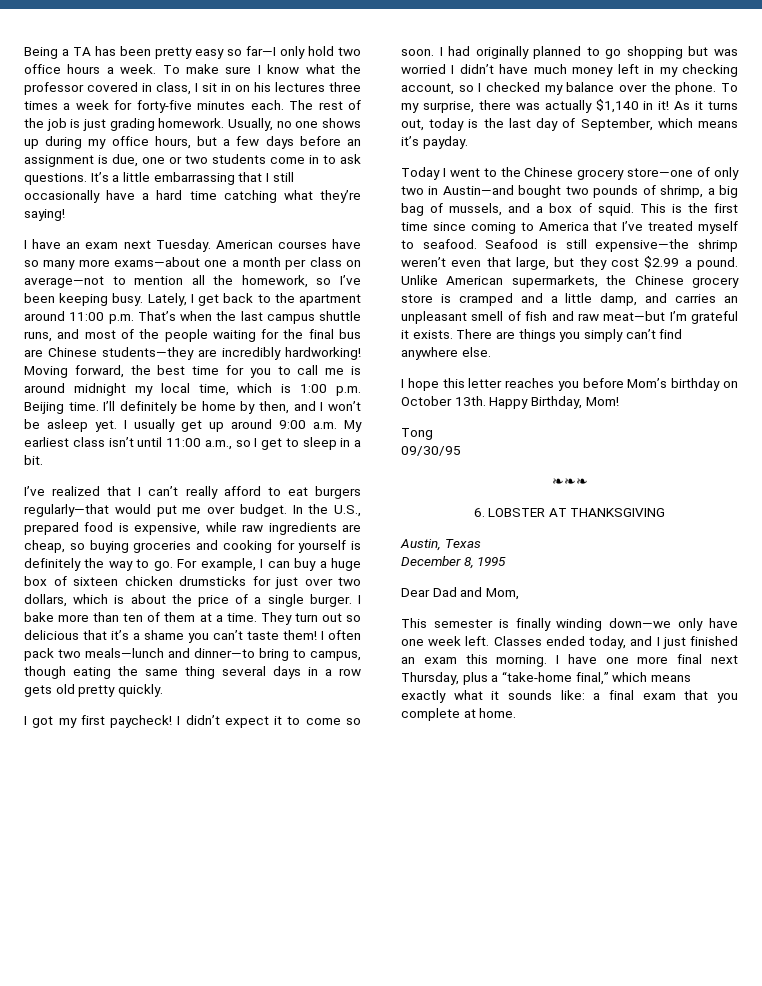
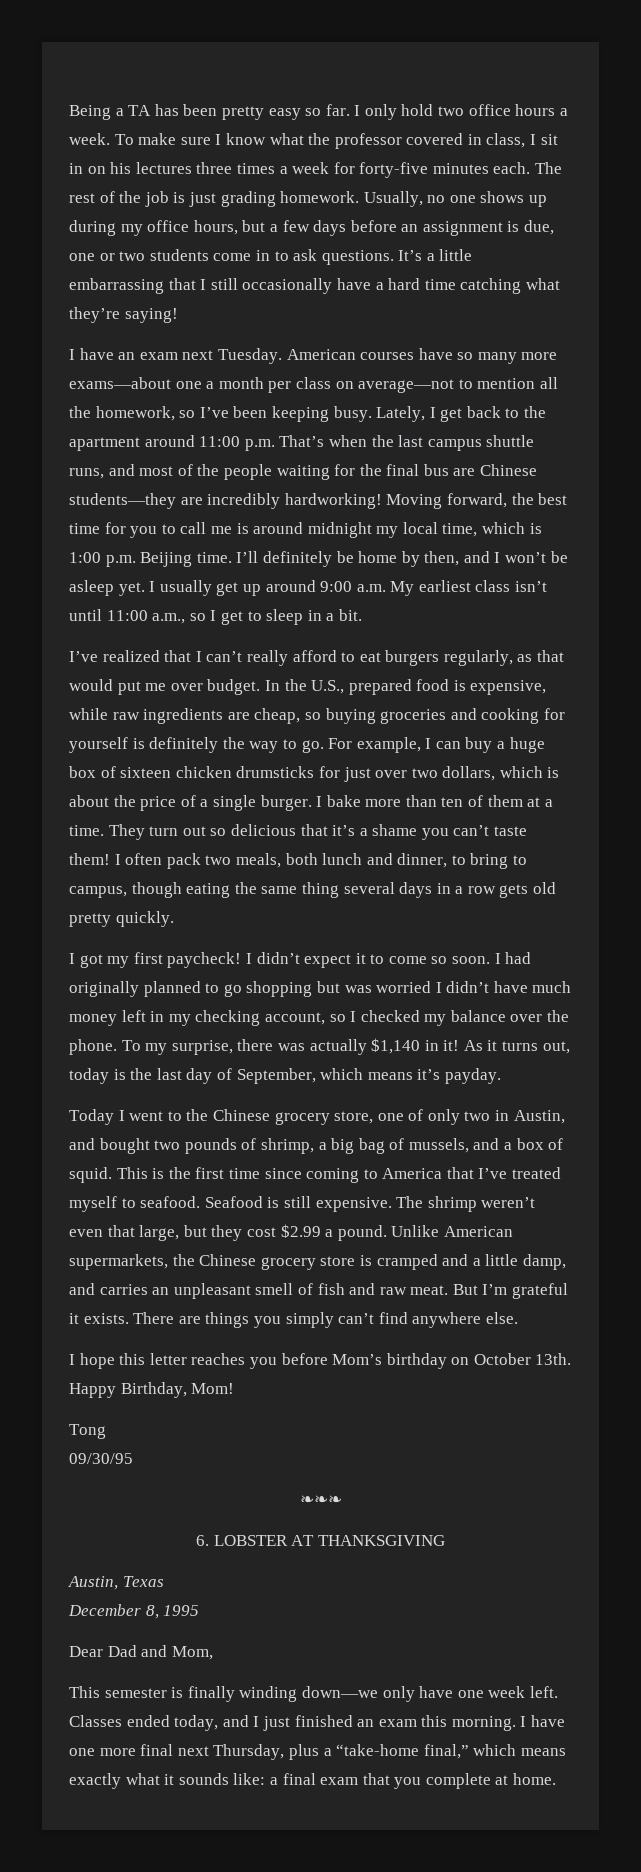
- Being a TA has been pretty easy so far—I only hold two office hours a week.
+ Being a TA has been pretty easy so far. I only hold two office hours a week.
- I’ve realized that I can’t really afford to eat burgers regularly—that would put me over budget.
+ I’ve realized that I can’t really afford to eat burgers regularly, as that would put me over budget.
- I often pack two meals—lunch and dinner—to bring to campus, though eating the same thing several days in a row gets old pretty quickly.
+ I often pack two meals, both lunch and dinner, to bring to campus, though eating the same thing several days in a row gets old pretty quickly.
- Today I went to the Chinese grocery store—one of only two in Austin—and bought two pounds of shrimp, a big bag of mussels, and a box of squid.
+ Today I went to the Chinese grocery store, one of only two in Austin, and bought two pounds of shrimp, a big bag of mussels, and a box of squid.
- Seafood is still expensive—the shrimp weren’t even that large, but they cost $2.99 a pound.
+ Seafood is still expensive. The shrimp weren’t even that large, but they cost $2.99 a pound.
- Unlike American supermarkets, the Chinese grocery store is cramped and a little damp, and carries an unpleasant smell of fish and raw meat—but I’m grateful it exists.
+ Unlike American supermarkets, the Chinese grocery store is cramped and a little damp, and carries an unpleasant smell of fish and raw meat. But I’m grateful it exists.

